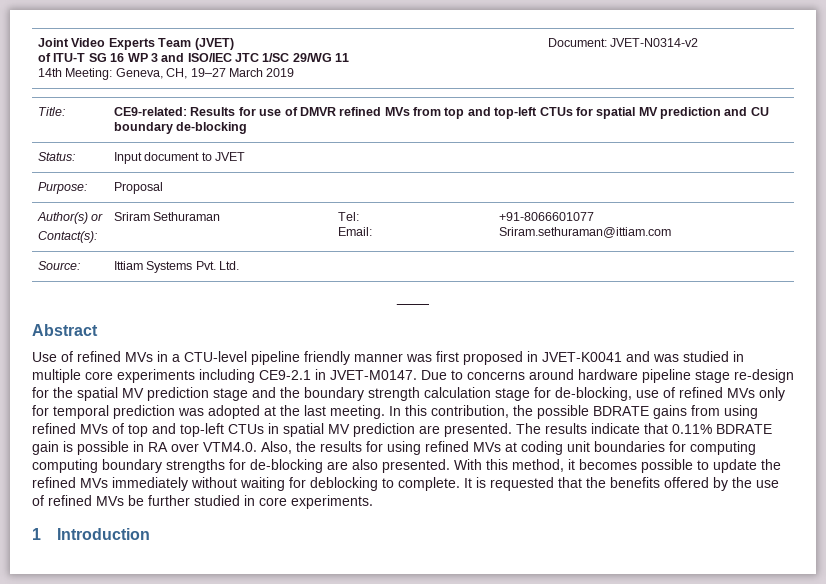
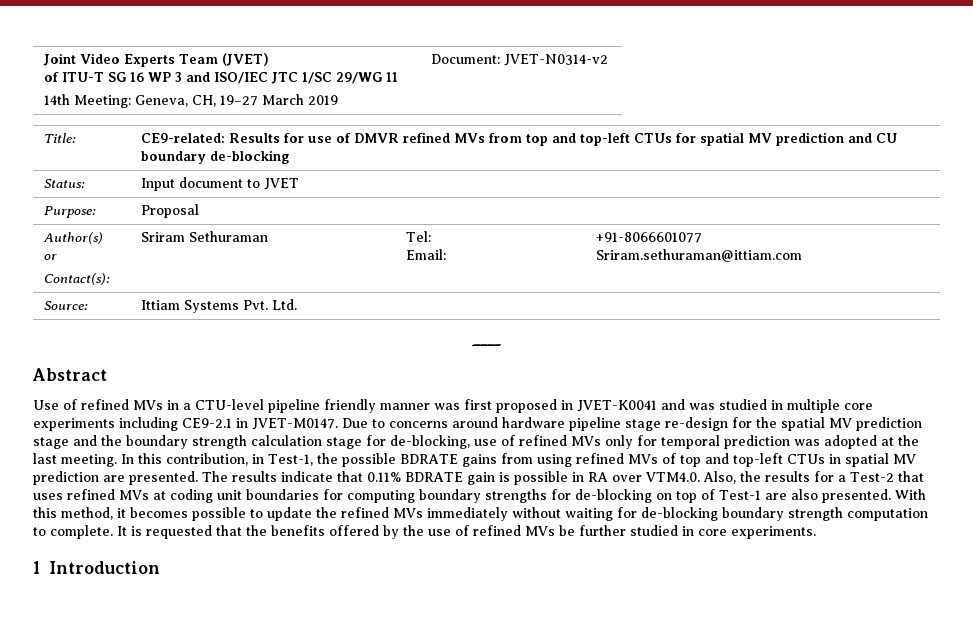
- In this contribution, the possible BDRATE gains from using refined MVs of top and top-left CTUs in spatial MV prediction are presented.
+ In this contribution, in Test-1, the possible BDRATE gains from using refined MVs of top and top-left CTUs in spatial MV prediction are presented.
- The results indicate that 0.11% BDRATE gain is possible in RA over VTM4.0. Also, the results for using refined MVs at coding unit boundaries for computing computing boundary strengths for de-blocking are also presented.
+ The results indicate that 0.11% BDRATE gain is possible in RA over VTM4.0. Also, the results for a Test-2 that uses refined MVs at coding unit boundaries for computing boundary strengths for de-blocking on top of Test-1 are also presented.
- With this method, it becomes possible to update the refined MVs immediately without waiting for deblocking to complete.
+ With this method, it becomes possible to update the refined MVs immediately without waiting for de-blocking boundary strength computation to complete.

